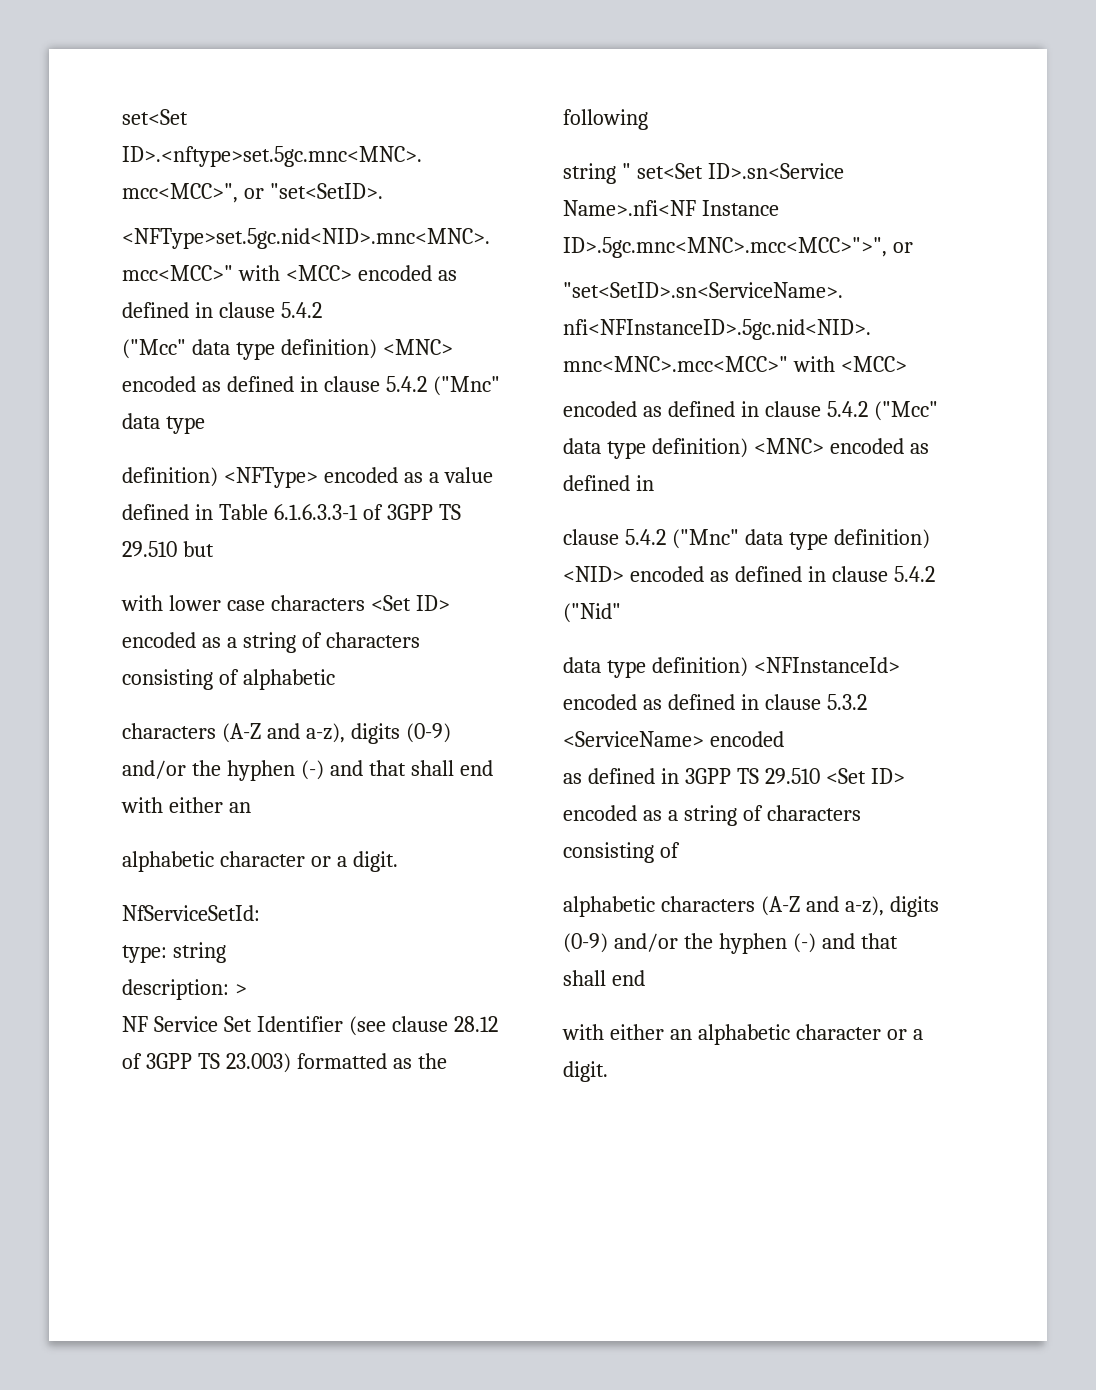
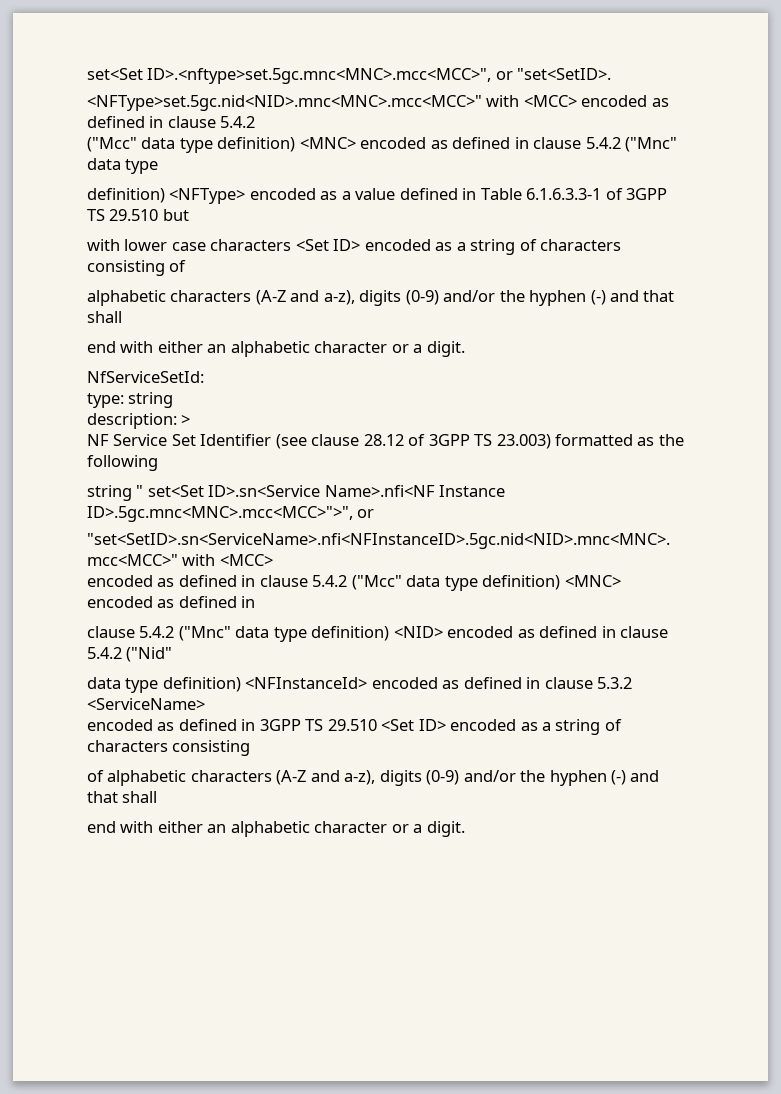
- with lower case characters <Set ID> encoded as a string of characters consisting of alphabetic
- characters (A-Z and a-z), digits (0-9) and/or the hyphen (-) and that shall end with either an
- alphabetic character or a digit.
+ with lower case characters <Set ID> encoded as a string of characters consisting of
+ alphabetic characters (A-Z and a-z), digits (0-9) and/or the hyphen (-) and that shall
+ end with either an alphabetic character or a digit.
- data type definition) <NFInstanceId> encoded as defined in clause 5.3.2 <ServiceName> encoded
- as defined in 3GPP TS 29.510 <Set ID> encoded as a string of characters consisting of
- alphabetic characters (A-Z and a-z), digits (0-9) and/or the hyphen (-) and that shall end
- with either an alphabetic character or a digit.
+ data type definition) <NFInstanceId> encoded as defined in clause 5.3.2 <ServiceName>
+ encoded as defined in 3GPP TS 29.510 <Set ID> encoded as a string of characters consisting
+ of alphabetic characters (A-Z and a-z), digits (0-9) and/or the hyphen (-) and that shall
+ end with either an alphabetic character or a digit.

